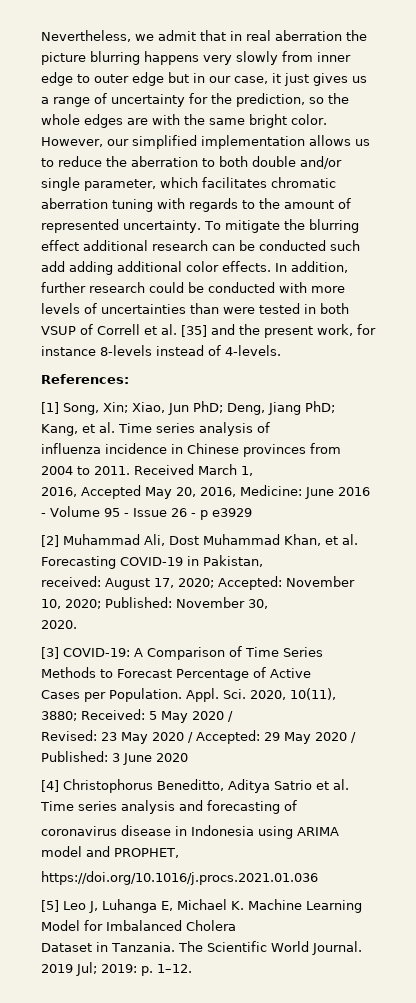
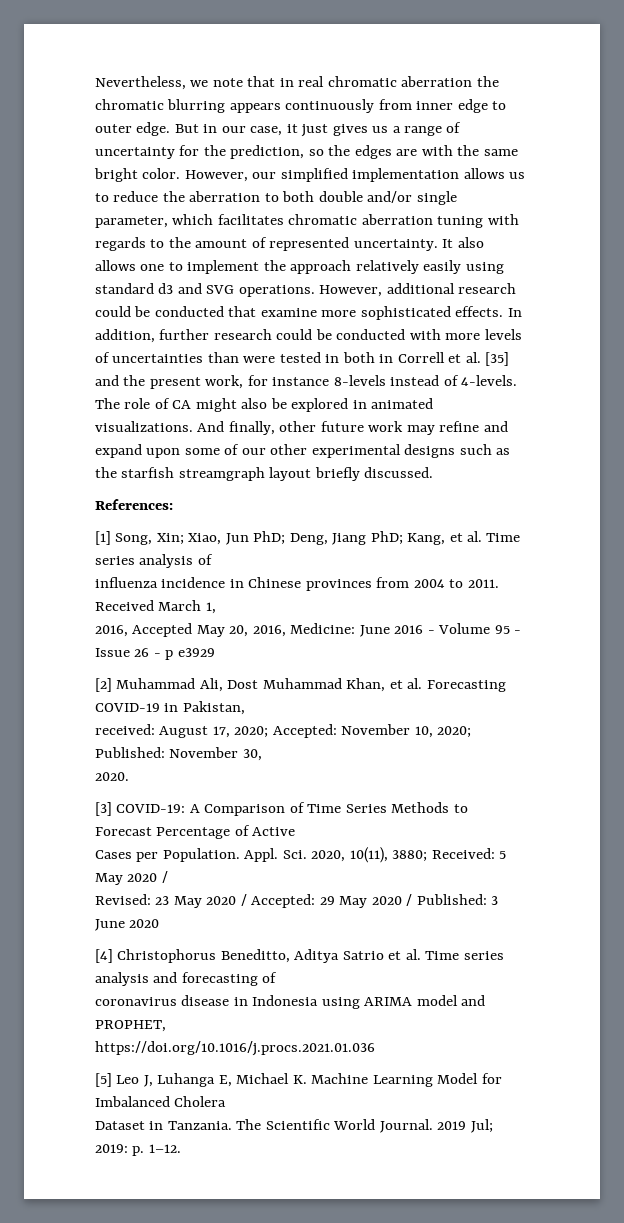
- Nevertheless, we admit that in real aberration the picture blurring happens very slowly from inner edge to outer edge but in our case, it just gives us a range of uncertainty for the prediction, so the whole edges are with the same bright color.
+ Nevertheless, we note that in real chromatic aberration the chromatic blurring appears continuously from inner edge to outer edge. But in our case, it just gives us a range of uncertainty for the prediction, so the edges are with the same bright color.
- To mitigate the blurring effect additional research can be conducted such add adding additional color effects.
+ It also allows one to implement the approach relatively easily using standard d3 and SVG operations. However, additional research could be conducted that examine more sophisticated effects.
- In addition, further research could be conducted with more levels of uncertainties than were tested in both VSUP of Correll et al. [35] and the present work, for instance 8-levels instead of 4-levels.
+ In addition, further research could be conducted with more levels of uncertainties than were tested in both in Correll et al. [35] and the present work, for instance 8-levels instead of 4-levels. The role of CA might also be explored in animated visualizations. And finally, other future work may refine and expand upon some of our other experimental designs such as the starfish streamgraph layout briefly discussed.

